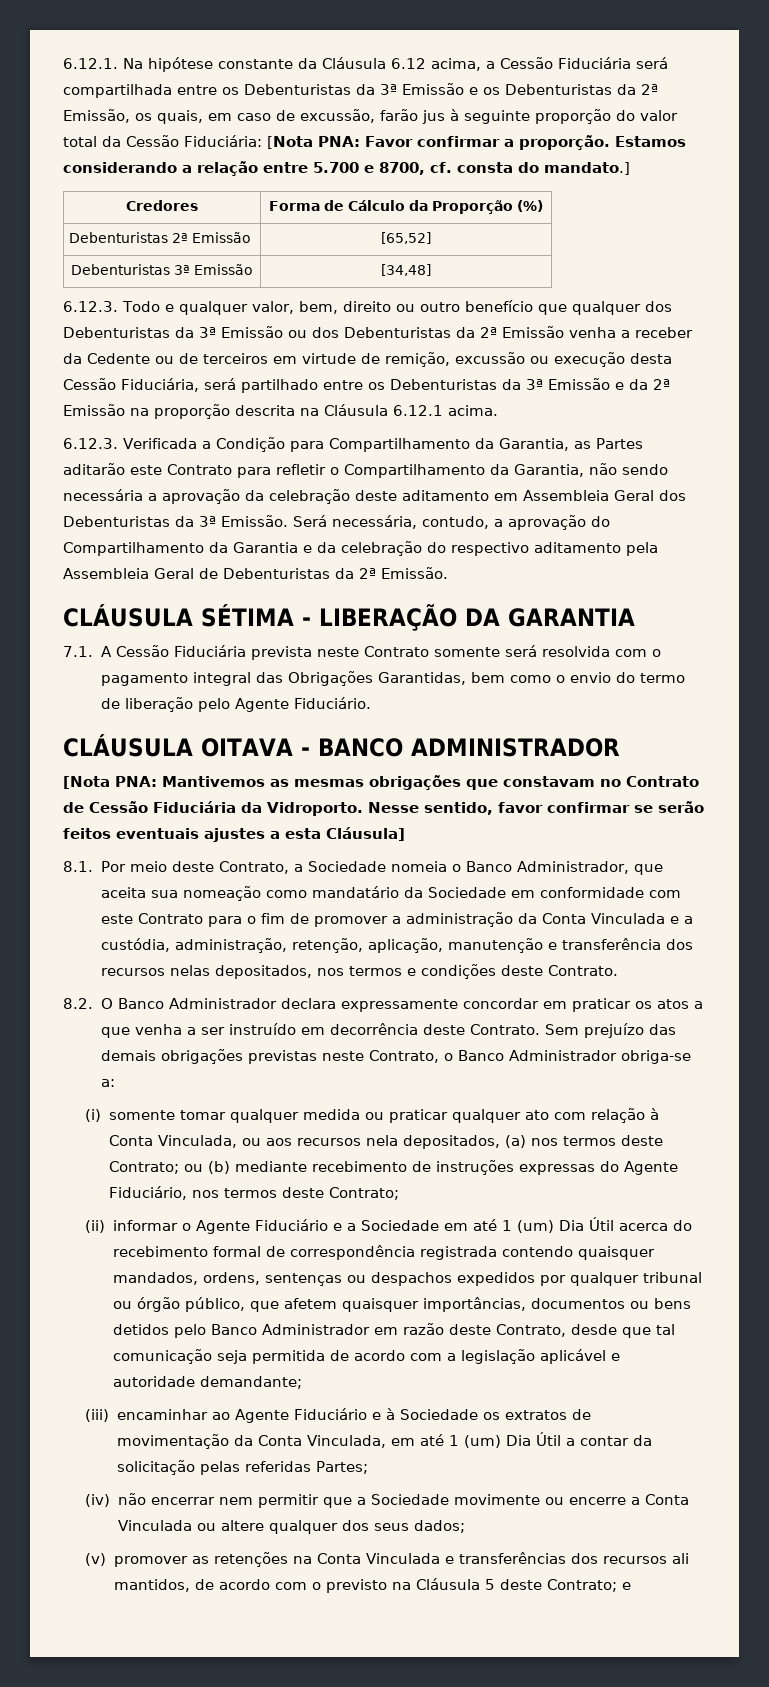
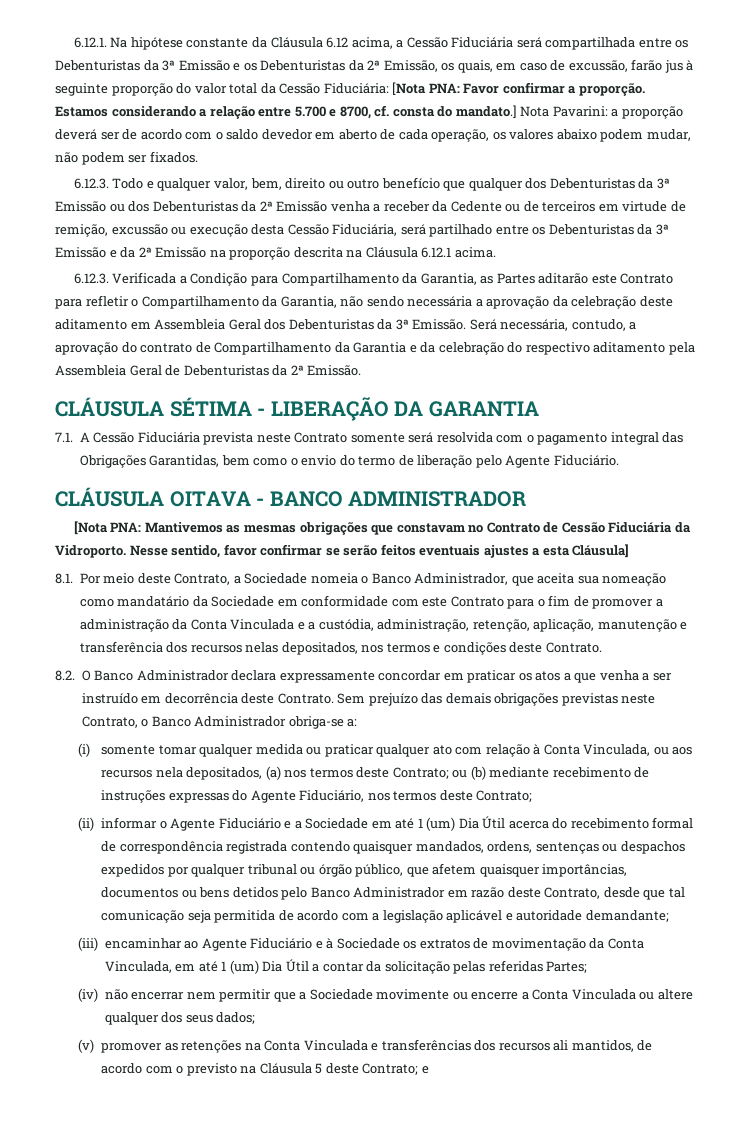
- Estamos considerando a relação entre 5.700 e 8700, cf. consta do mandato.]
- Credores | Forma de Cálculo da Proporção (%)
- Debenturistas 2ª Emissão | [65,52]
- Debenturistas 3ª Emissão | [34,48]
+ Estamos considerando a relação entre 5.700 e 8700, cf. consta do mandato.] Nota Pavarini: a proporção deverá ser de acordo com o saldo devedor em aberto de cada operação, os valores abaixo podem mudar, não podem ser fixados.
- Será necessária, contudo, a aprovação do Compartilhamento da Garantia e da celebração do respectivo aditamento pela Assembleia Geral de Debenturistas da 2ª Emissão.
+ Será necessária, contudo, a aprovação do contrato de Compartilhamento da Garantia e da celebração do respectivo aditamento pela Assembleia Geral de Debenturistas da 2ª Emissão.

